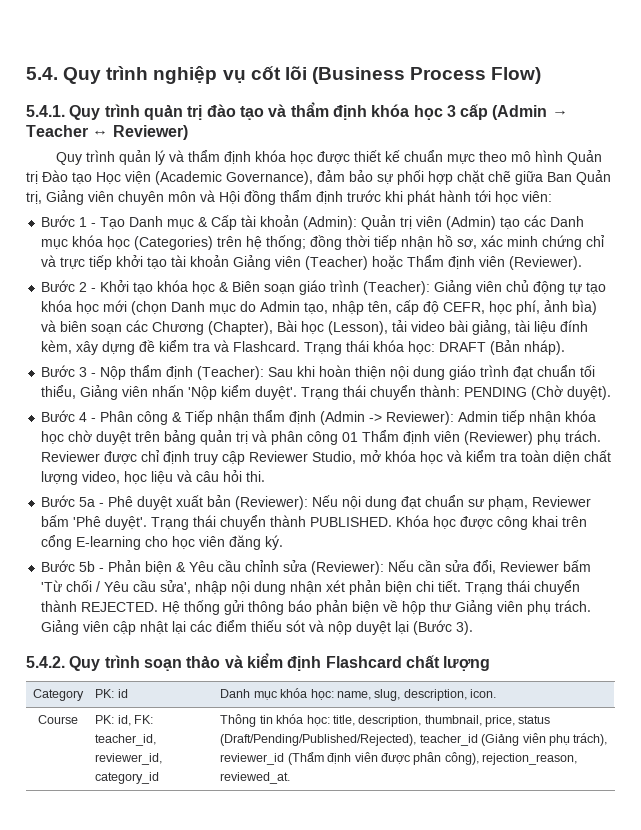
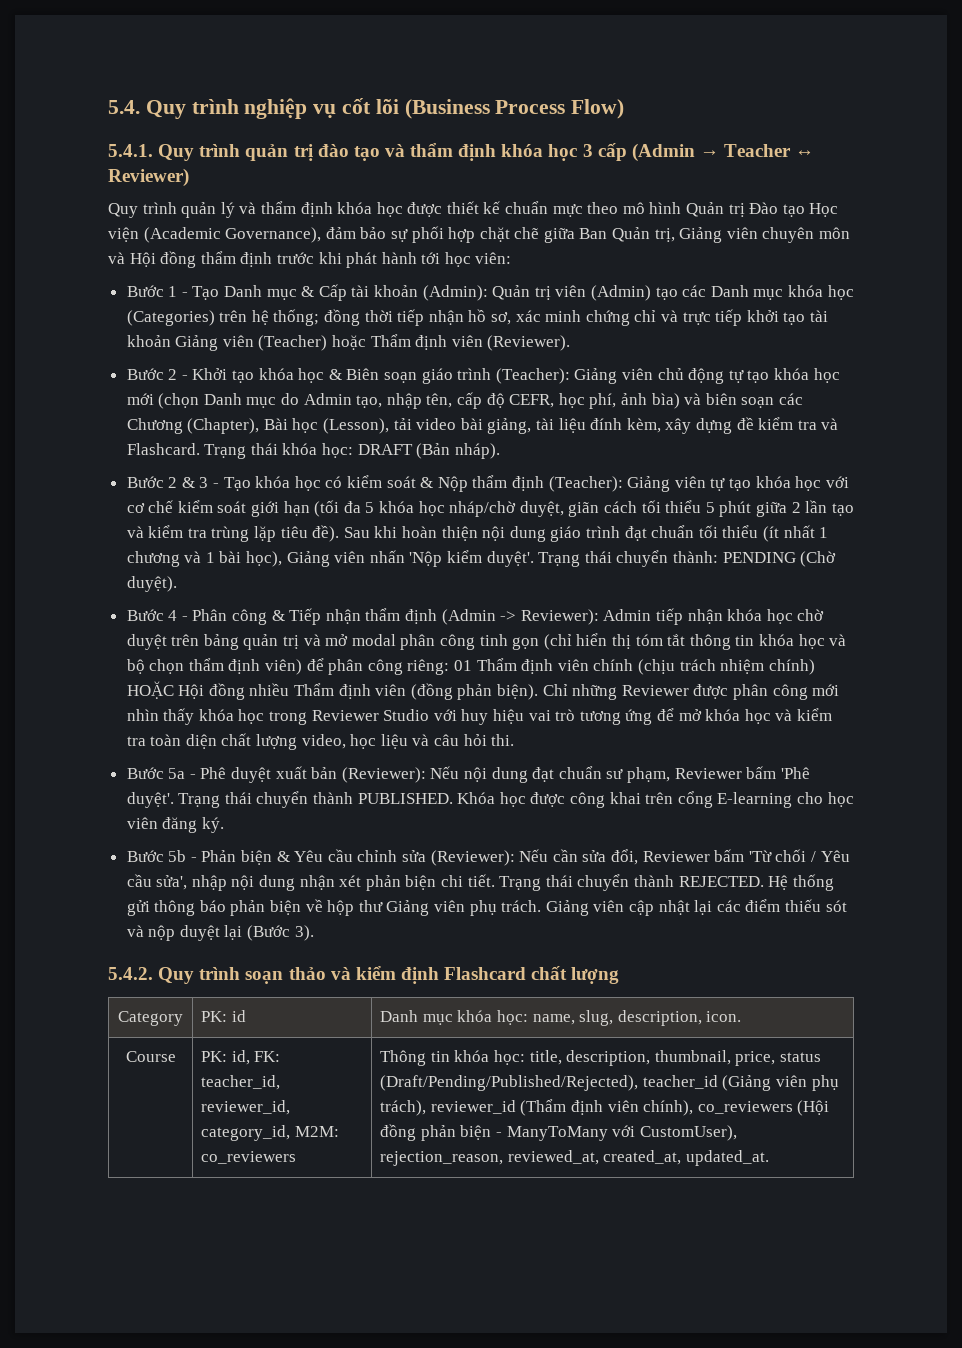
- Bước 3 - Nộp thẩm định (Teacher): Sau khi hoàn thiện nội dung giáo trình đạt chuẩn tối thiểu, Giảng viên nhấn 'Nộp kiểm duyệt'.
+ Bước 2 & 3 - Tạo khóa học có kiểm soát & Nộp thẩm định (Teacher): Giảng viên tự tạo khóa học với cơ chế kiểm soát giới hạn (tối đa 5 khóa học nháp/chờ duyệt, giãn cách tối thiểu 5 phút giữa 2 lần tạo và kiểm tra trùng lặp tiêu đề). Sau khi hoàn thiện nội dung giáo trình đạt chuẩn tối thiểu (ít nhất 1 chương và 1 bài học), Giảng viên nhấn 'Nộp kiểm duyệt'.
- Bước 4 - Phân công & Tiếp nhận thẩm định (Admin -> Reviewer): Admin tiếp nhận khóa học chờ duyệt trên bảng quản trị và phân công 01 Thẩm định viên (Reviewer) phụ trách. Reviewer được chỉ định truy cập Reviewer Studio, mở khóa học và kiểm tra toàn diện chất lượng video, học liệu và câu hỏi thi.
+ Bước 4 - Phân công & Tiếp nhận thẩm định (Admin -> Reviewer): Admin tiếp nhận khóa học chờ duyệt trên bảng quản trị và mở modal phân công tinh gọn (chỉ hiển thị tóm tắt thông tin khóa học và bộ chọn thẩm định viên) để phân công riêng: 01 Thẩm định viên chính (chịu trách nhiệm chính) HOẶC Hội đồng nhiều Thẩm định viên (đồng phản biện). Chỉ những Reviewer được phân công mới nhìn thấy khóa học trong Reviewer Studio với huy hiệu vai trò tương ứng để mở khóa học và kiểm tra toàn diện chất lượng video, học liệu và câu hỏi thi.
- PK: id, FK: teacher_id, reviewer_id, category_id
+ PK: id, FK: teacher_id, reviewer_id, category_id, M2M: co_reviewers
- Thông tin khóa học: title, description, thumbnail, price, status (Draft/Pending/Published/Rejected), teacher_id (Giảng viên phụ trách), reviewer_id (Thẩm định viên được phân công), rejection_reason, reviewed_at.
+ Thông tin khóa học: title, description, thumbnail, price, status (Draft/Pending/Published/Rejected), teacher_id (Giảng viên phụ trách), reviewer_id (Thẩm định viên chính), co_reviewers (Hội đồng phản biện - ManyToMany với CustomUser), rejection_reason, reviewed_at, created_at, updated_at.

